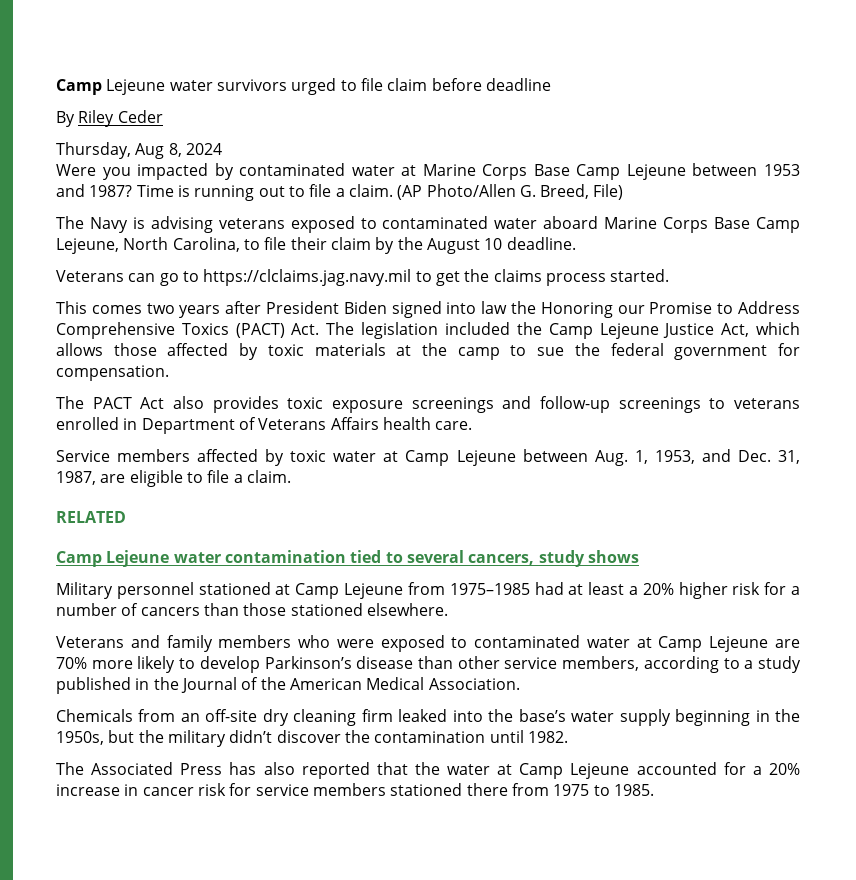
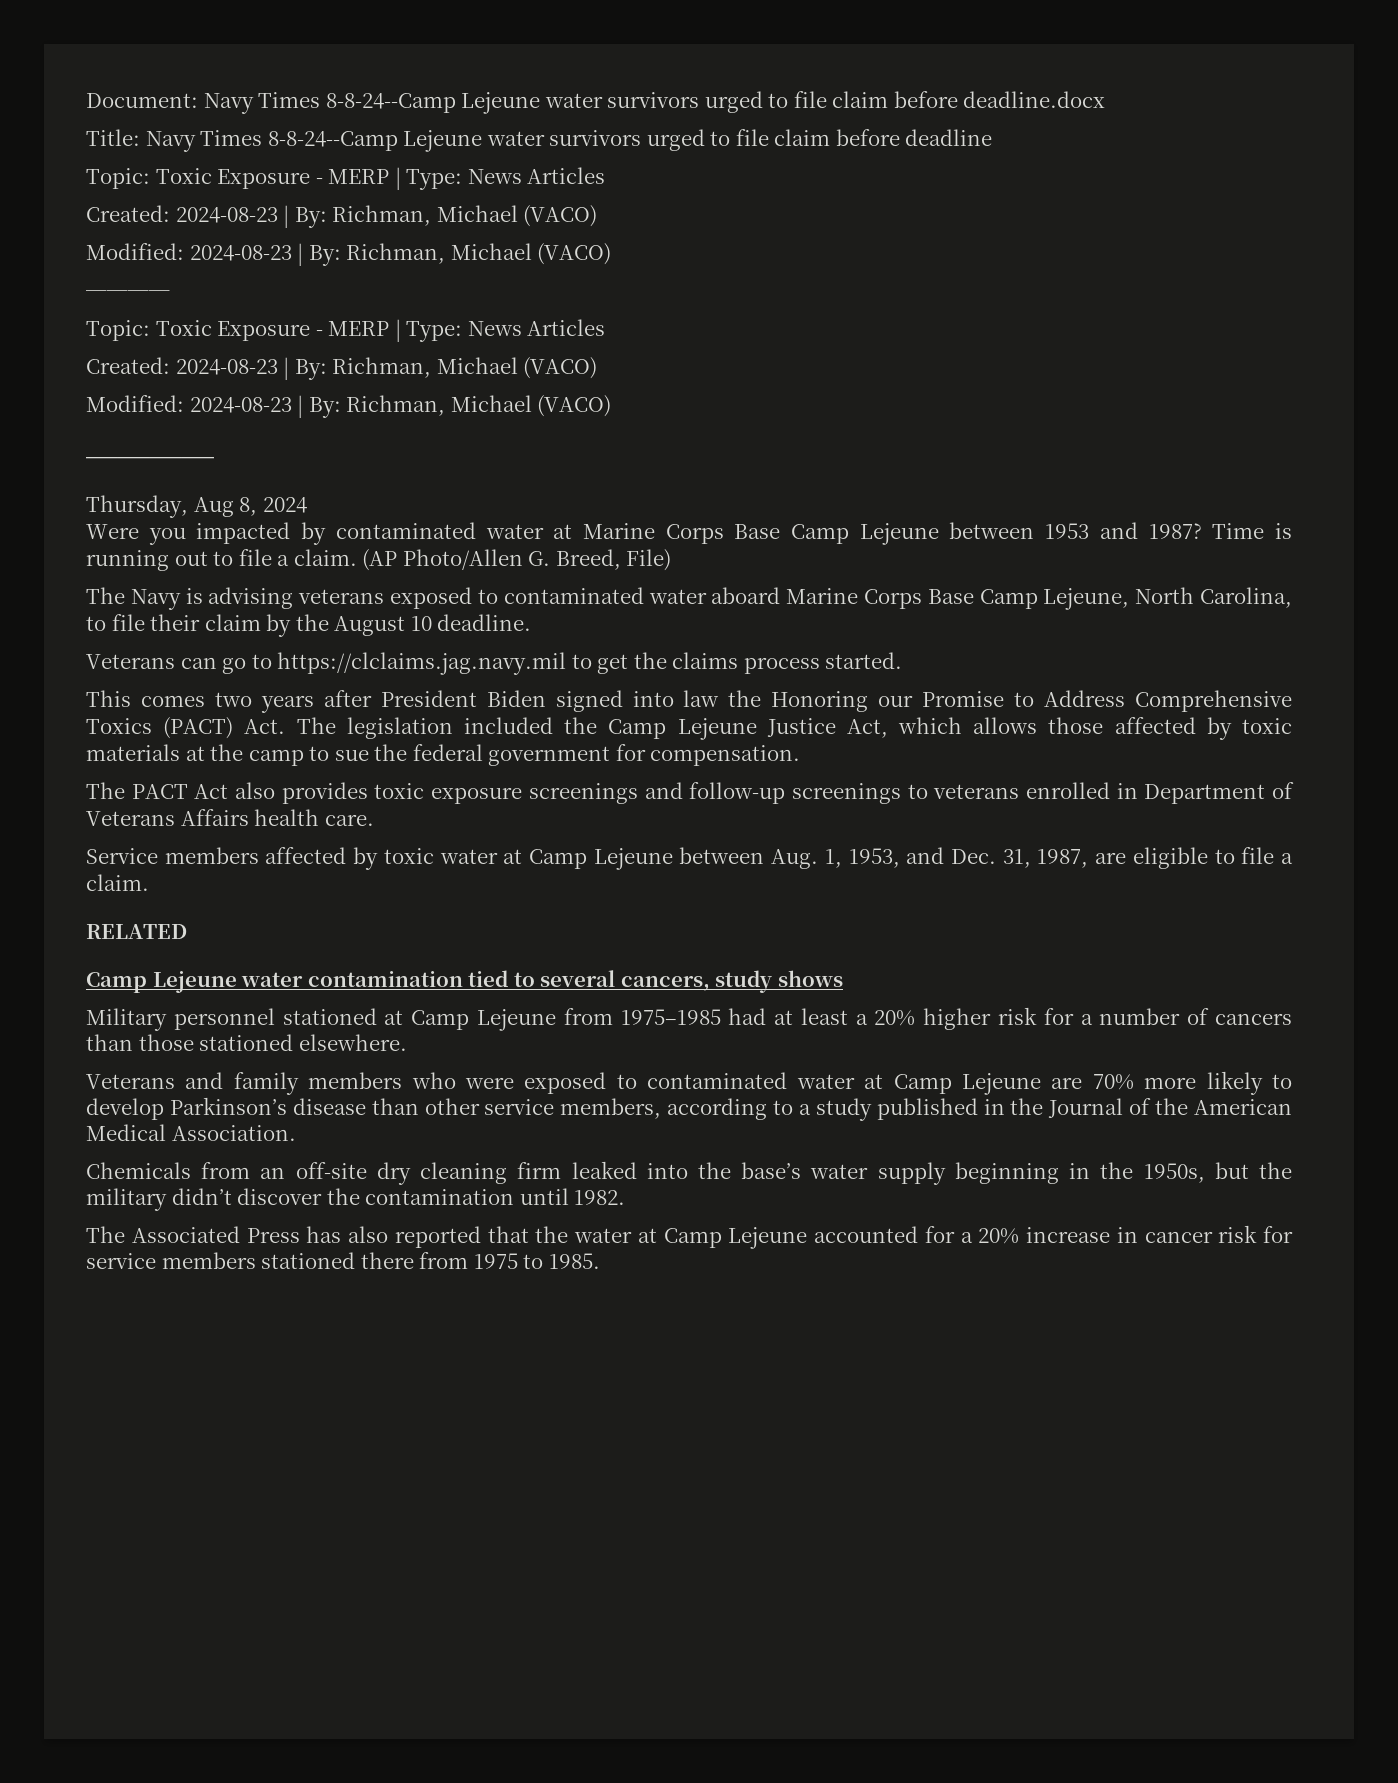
- Camp Lejeune water survivors urged to file claim before deadline
- By Riley Ceder
+ Document: Navy Times 8-8-24--Camp Lejeune water survivors urged to file claim before deadline.docx
+ Title: Navy Times 8-8-24--Camp Lejeune water survivors urged to file claim before deadline
+ Topic: Toxic Exposure - MERP | Type: News Articles
+ Created: 2024-08-23 | By: Richman, Michael (VACO)
+ Modified: 2024-08-23 | By: Richman, Michael (VACO)
+ ────
+ Topic: Toxic Exposure - MERP | Type: News Articles
+ Created: 2024-08-23 | By: Richman, Michael (VACO)
+ Modified: 2024-08-23 | By: Richman, Michael (VACO)
+ ────

